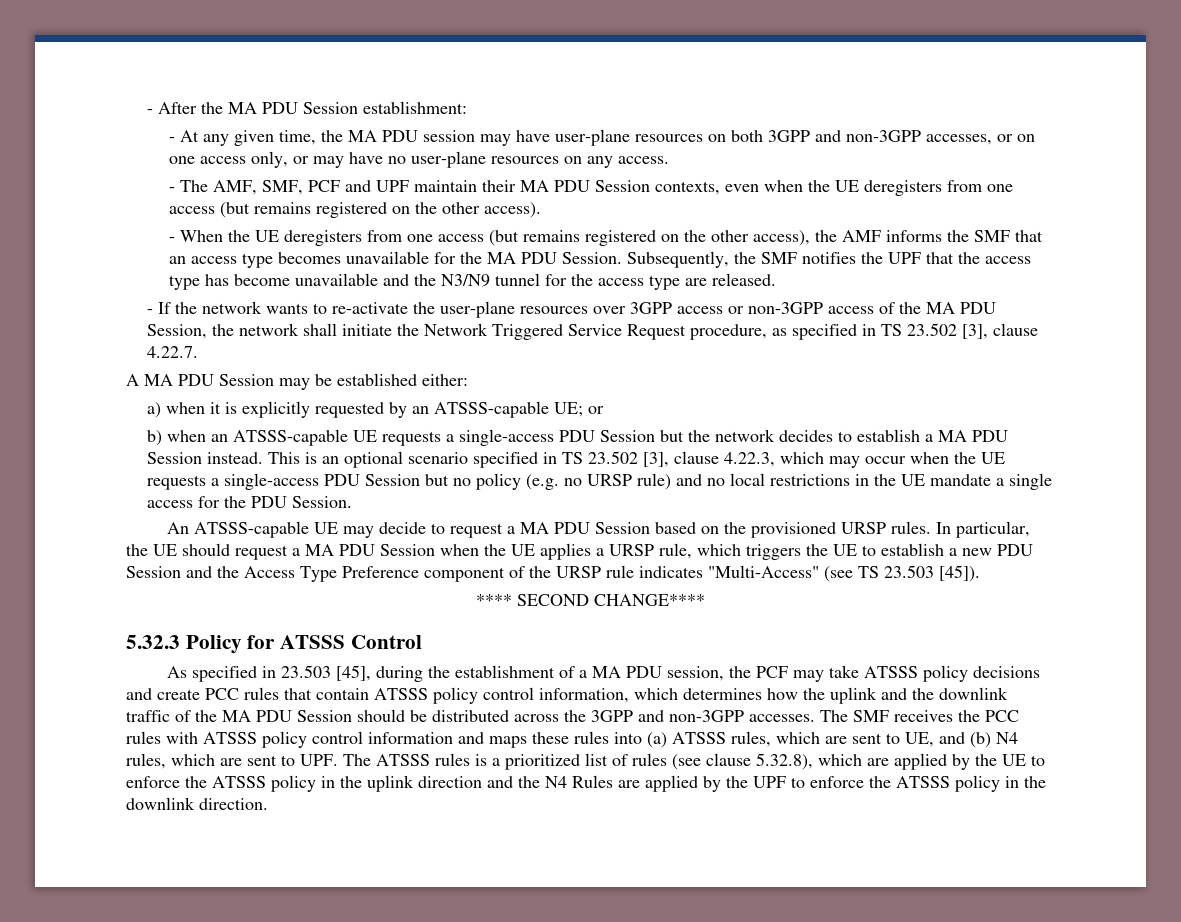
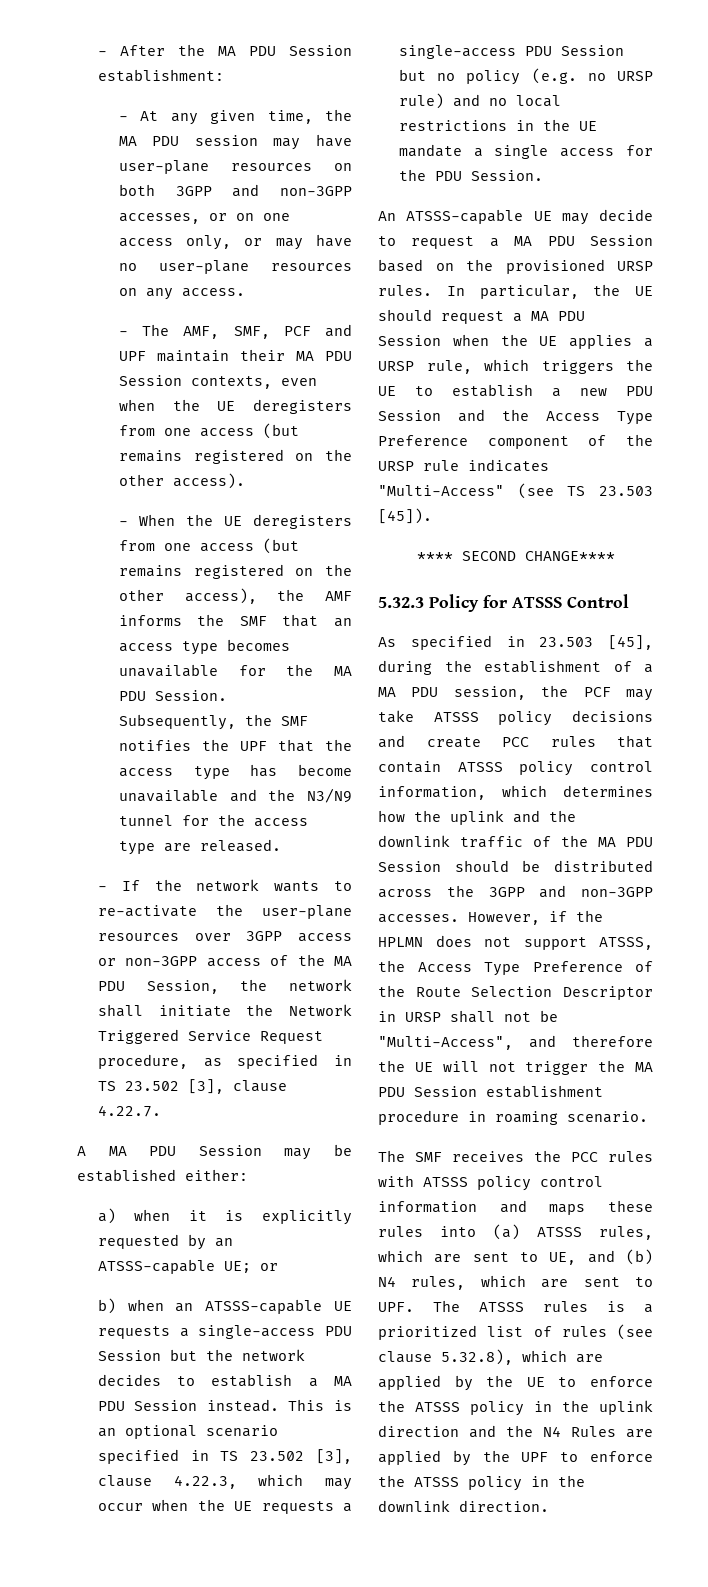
- As specified in 23.503 [45], during the establishment of a MA PDU session, the PCF may take ATSSS policy decisions and create PCC rules that contain ATSSS policy control information, which determines how the uplink and the downlink traffic of the MA PDU Session should be distributed across the 3GPP and non-3GPP accesses. The SMF receives the PCC rules with ATSSS policy control information and maps these rules into (a) ATSSS rules, which are sent to UE, and (b) N4 rules, which are sent to UPF. The ATSSS rules is a prioritized list of rules (see clause 5.32.8), which are applied by the UE to enforce the ATSSS policy in the uplink direction and the N4 Rules are applied by the UPF to enforce the ATSSS policy in the downlink direction.
+ As specified in 23.503 [45], during the establishment of a MA PDU session, the PCF may take ATSSS policy decisions and create PCC rules that contain ATSSS policy control information, which determines how the uplink and the downlink traffic of the MA PDU Session should be distributed across the 3GPP and non-3GPP accesses. However, if the HPLMN does not support ATSSS, the Access Type Preference of the Route Selection Descriptor in URSP shall not be "Multi-Access", and therefore the UE will not trigger the MA PDU Session establishment procedure in roaming scenario.
+ The SMF receives the PCC rules with ATSSS policy control information and maps these rules into (a) ATSSS rules, which are sent to UE, and (b) N4 rules, which are sent to UPF. The ATSSS rules is a prioritized list of rules (see clause 5.32.8), which are applied by the UE to enforce the ATSSS policy in the uplink direction and the N4 Rules are applied by the UPF to enforce the ATSSS policy in the downlink direction.

